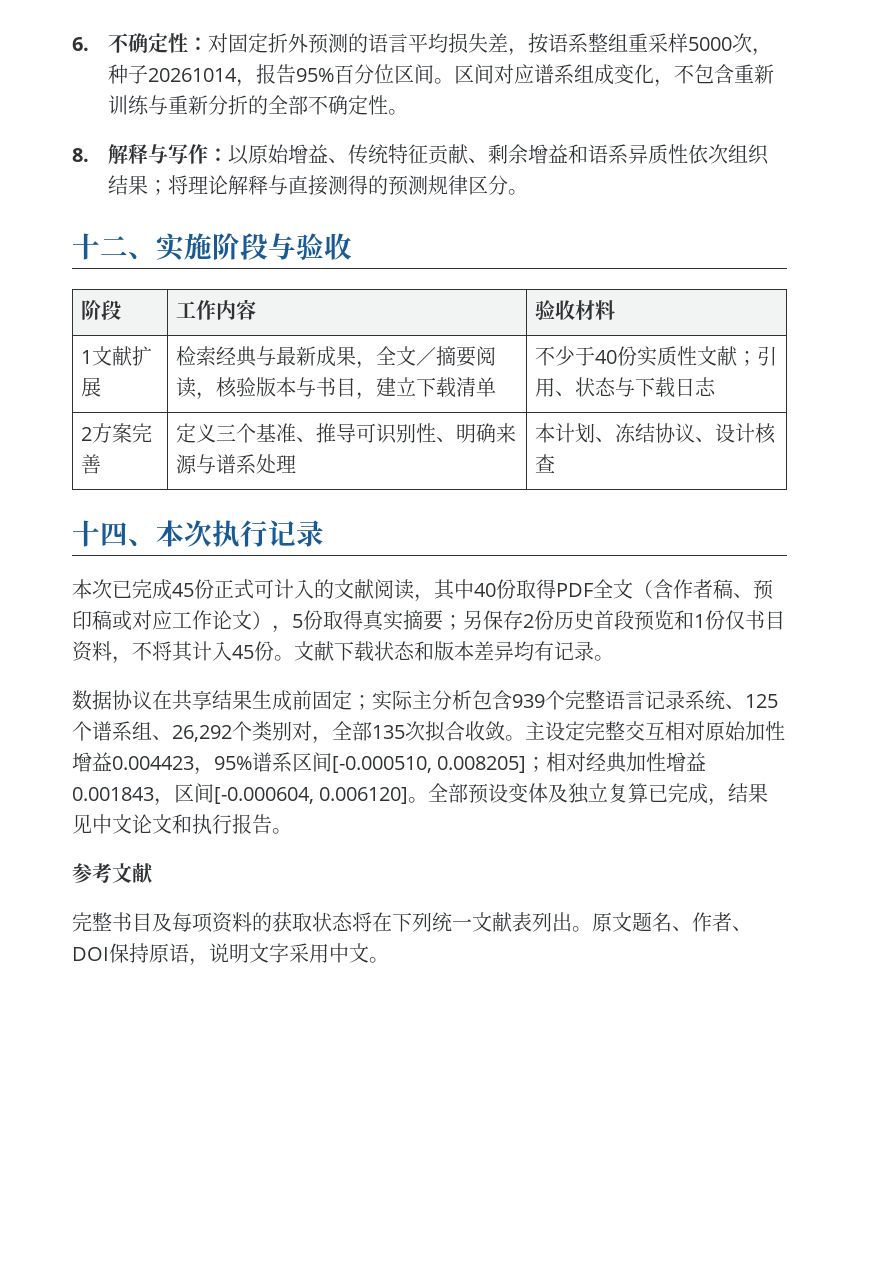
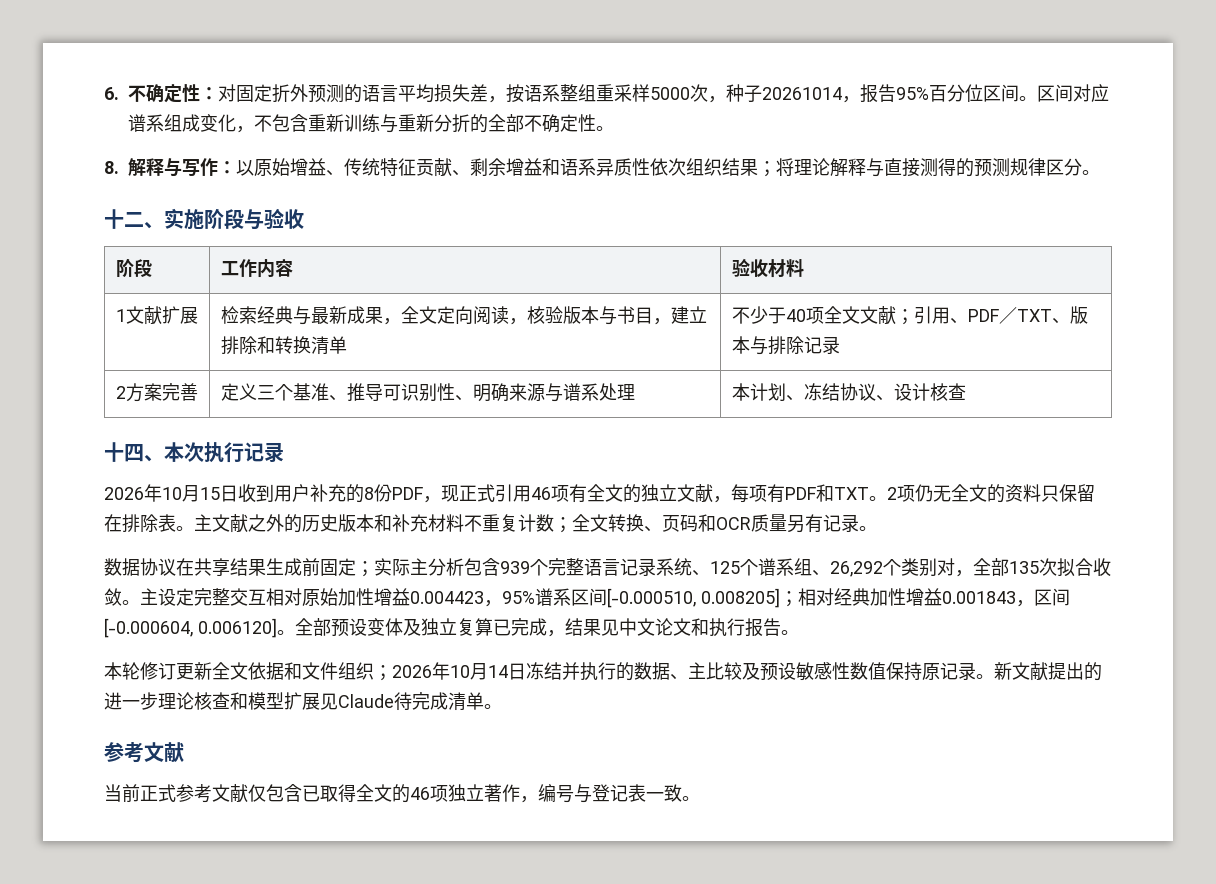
- 1文献扩展 | 检索经典与最新成果，全文／摘要阅读，核验版本与书目，建立下载清单 | 不少于40份实质性文献；引用、状态与下载日志
+ 1文献扩展 | 检索经典与最新成果，全文定向阅读，核验版本与书目，建立排除和转换清单 | 不少于40项全文文献；引用、PDF／TXT、版本与排除记录
- 本次已完成45份正式可计入的文献阅读，其中40份取得PDF全文（含作者稿、预印稿或对应工作论文），5份取得真实摘要；另保存2份历史首段预览和1份仅书目资料，不将其计入45份。文献下载状态和版本差异均有记录。
+ 2026年10月15日收到用户补充的8份PDF，现正式引用46项有全文的独立文献，每项有PDF和TXT。2项仍无全文的资料只保留在排除表。主文献之外的历史版本和补充材料不重复计数；全文转换、页码和OCR质量另有记录。
+ 本轮修订更新全文依据和文件组织；2026年10月14日冻结并执行的数据、主比较及预设敏感性数值保持原记录。新文献提出的进一步理论核查和模型扩展见Claude待完成清单。
  参考文献
- 完整书目及每项资料的获取状态将在下列统一文献表列出。原文题名、作者、DOI保持原语，说明文字采用中文。
+ 当前正式参考文献仅包含已取得全文的46项独立著作，编号与登记表一致。

